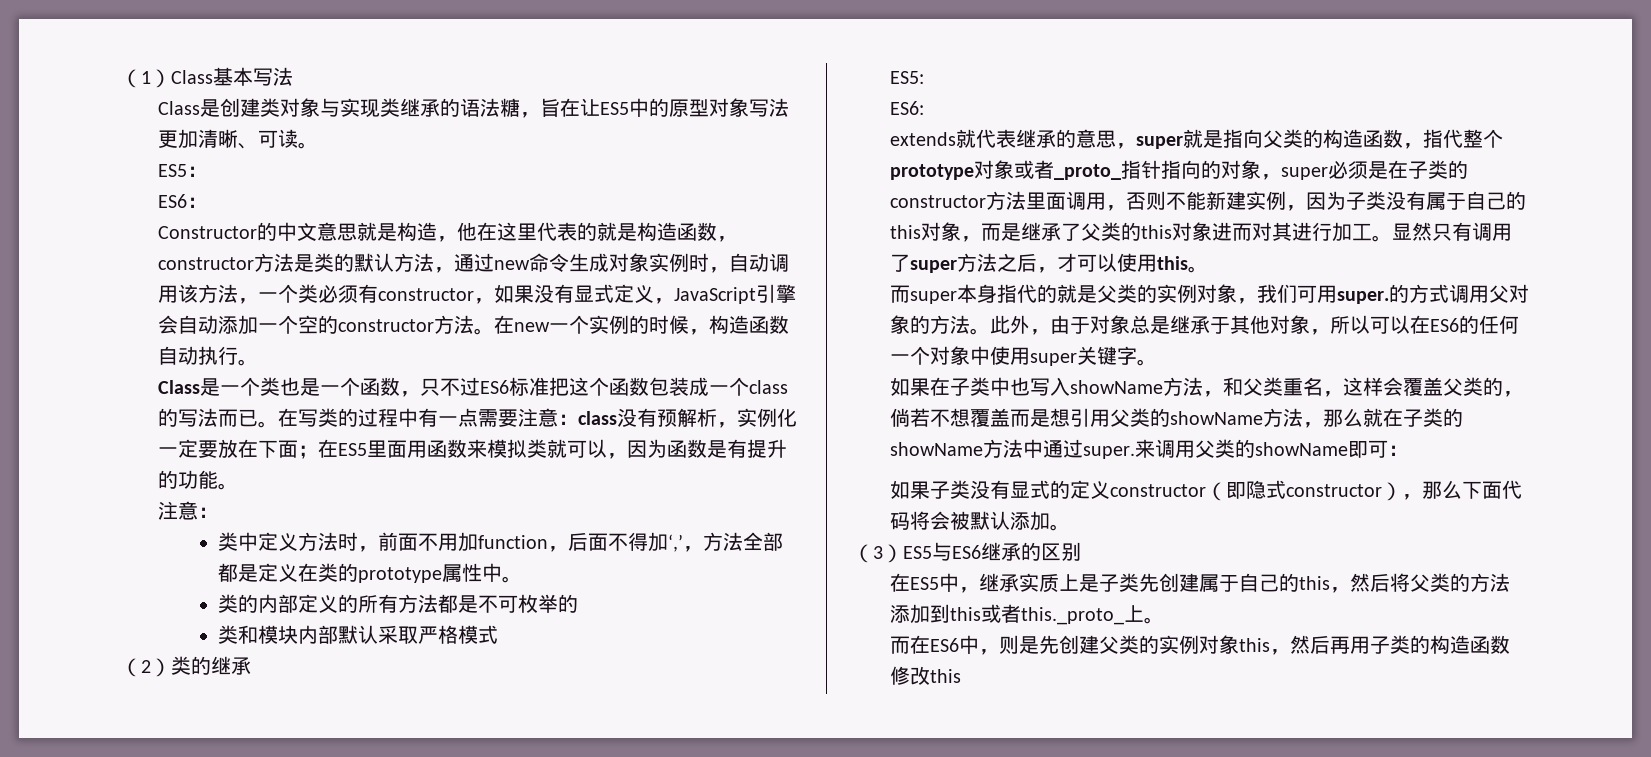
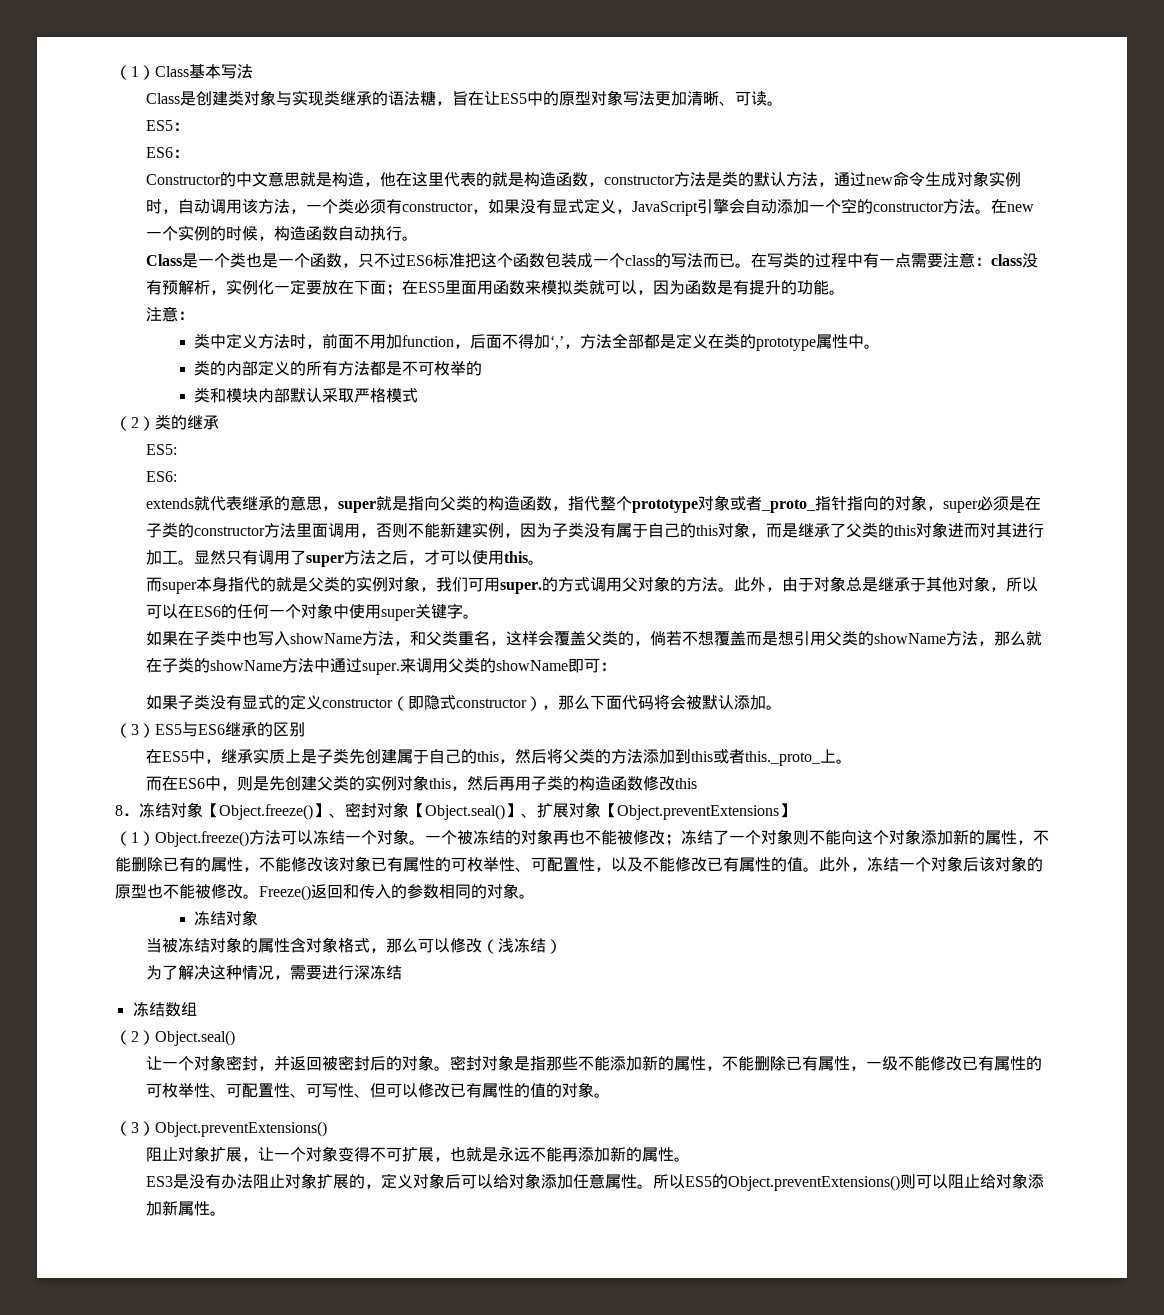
+ 8．冻结对象【Object.freeze()】、密封对象【Object.seal()】、扩展对象【Object.preventExtensions】
+ （1）Object.freeze()方法可以冻结一个对象。一个被冻结的对象再也不能被修改；冻结了一个对象则不能向这个对象添加新的属性，不能删除已有的属性，不能修改该对象已有属性的可枚举性、可配置性，以及不能修改已有属性的值。此外，冻结一个对象后该对象的原型也不能被修改。Freeze()返回和传入的参数相同的对象。
+ 冻结对象
+ 当被冻结对象的属性含对象格式，那么可以修改（浅冻结）
+ 为了解决这种情况，需要进行深冻结
+ 冻结数组
+ （2）Object.seal()
+ 让一个对象密封，并返回被密封后的对象。密封对象是指那些不能添加新的属性，不能删除已有属性，一级不能修改已有属性的可枚举性、可配置性、可写性、但可以修改已有属性的值的对象。
+ （3）Object.preventExtensions()
+ 阻止对象扩展，让一个对象变得不可扩展，也就是永远不能再添加新的属性。
+ ES3是没有办法阻止对象扩展的，定义对象后可以给对象添加任意属性。所以ES5的Object.preventExtensions()则可以阻止给对象添加新属性。

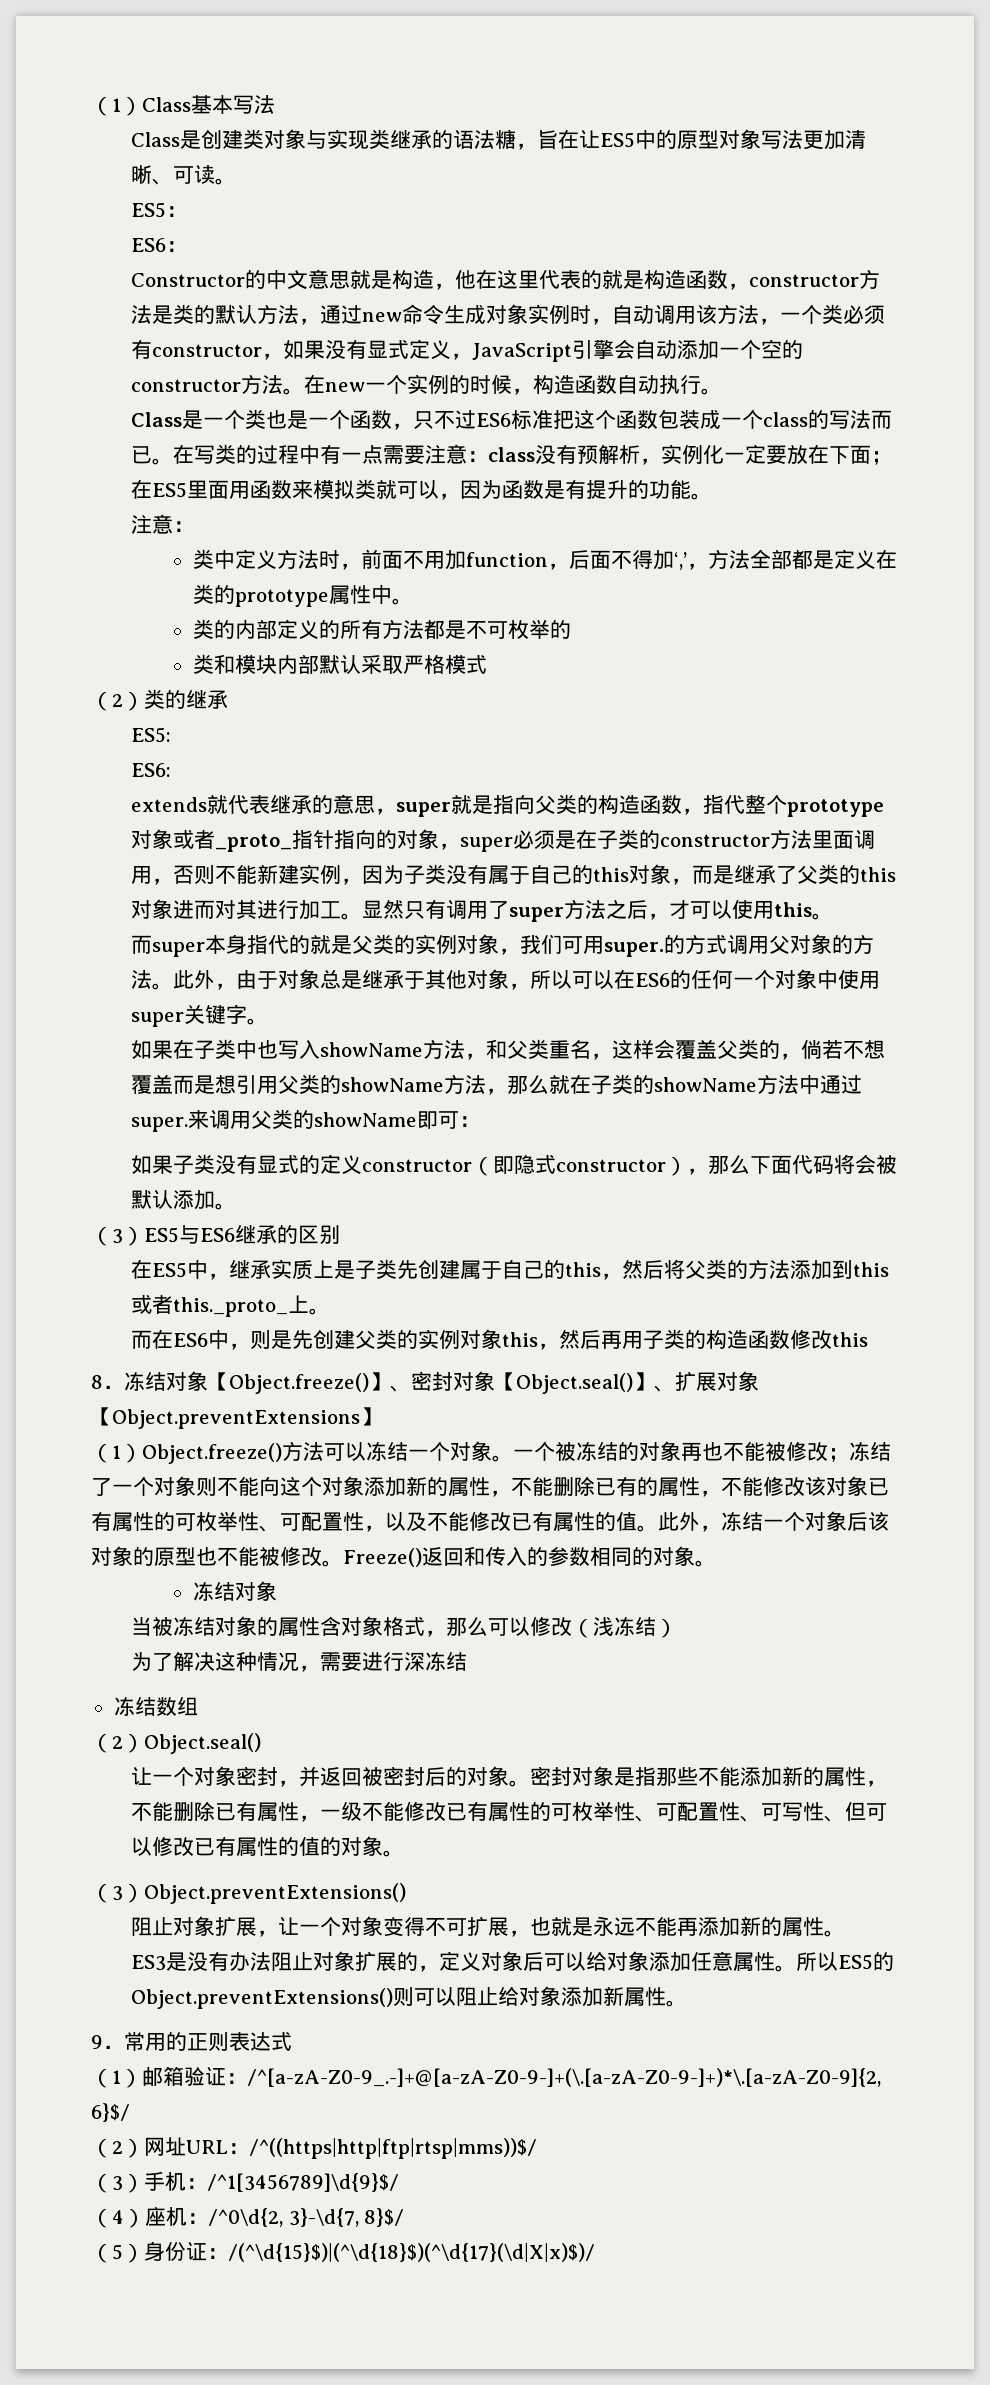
+ 9．常用的正则表达式
+ （1）邮箱验证：/^[a-zA-Z0-9_.-]+@[a-zA-Z0-9-]+(\.[a-zA-Z0-9-]+)*\.[a-zA-Z0-9]{2, 6}$/
+ （2）网址URL：/^((https|http|ftp|rtsp|mms))$/
+ （3）手机：/^1[3456789]\d{9}$/
+ （4）座机：/^0\d{2, 3}-\d{7, 8}$/
+ （5）身份证：/(^\d{15}$)|(^\d{18}$)(^\d{17}(\d|X|x)$)/

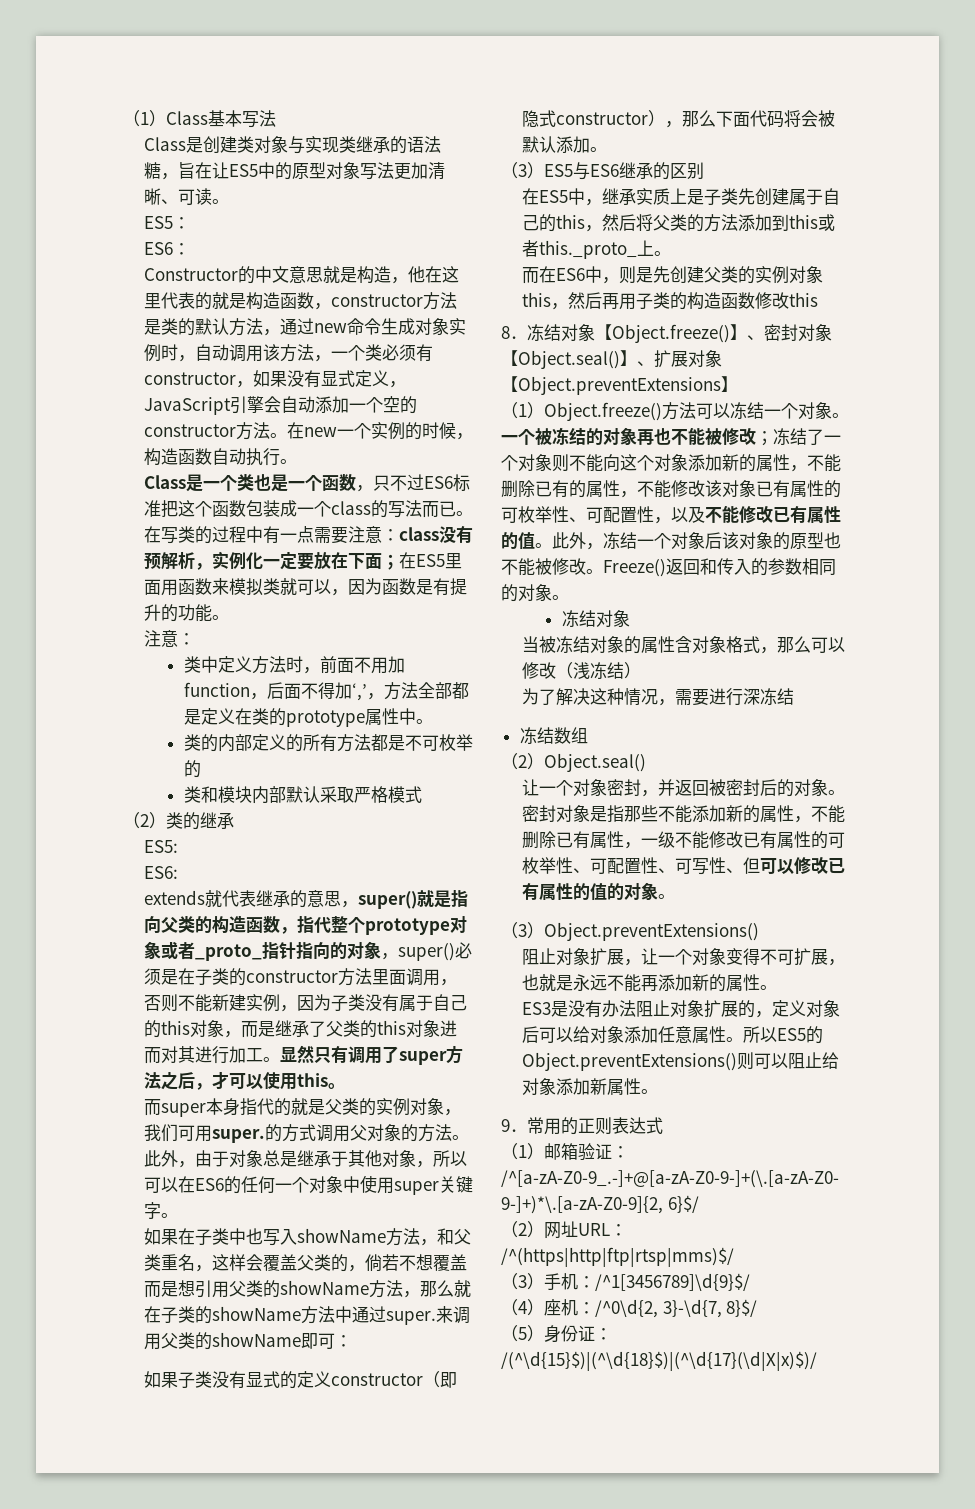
- extends就代表继承的意思，super就是指向父类的构造函数，指代整个prototype对象或者_proto_指针指向的对象，super必须是在子类的constructor方法里面调用，否则不能新建实例，因为子类没有属于自己的this对象，而是继承了父类的this对象进而对其进行加工。
+ extends就代表继承的意思，super()就是指向父类的构造函数，指代整个prototype对象或者_proto_指针指向的对象，super()必须是在子类的constructor方法里面调用，否则不能新建实例，因为子类没有属于自己的this对象，而是继承了父类的this对象进而对其进行加工。
- （2）网址URL：/^((https|http|ftp|rtsp|mms))$/
+ （2）网址URL：/^(https|http|ftp|rtsp|mms)$/
- （5）身份证：/(^\d{15}$)|(^\d{18}$)(^\d{17}(\d|X|x)$)/
+ （5）身份证：/(^\d{15}$)|(^\d{18}$)|(^\d{17}(\d|X|x)$)/

